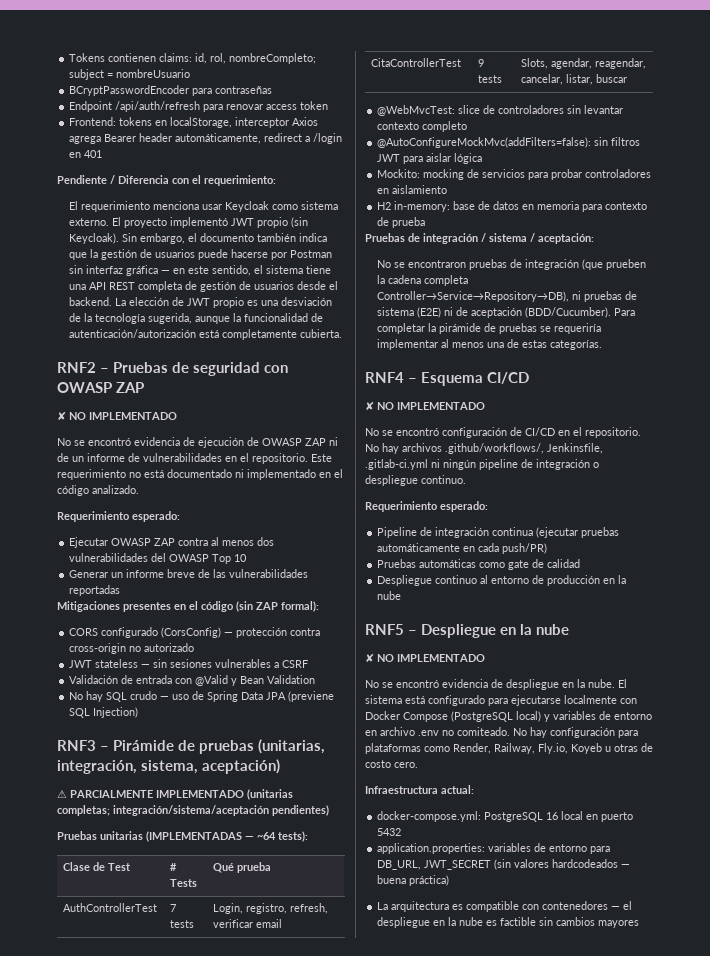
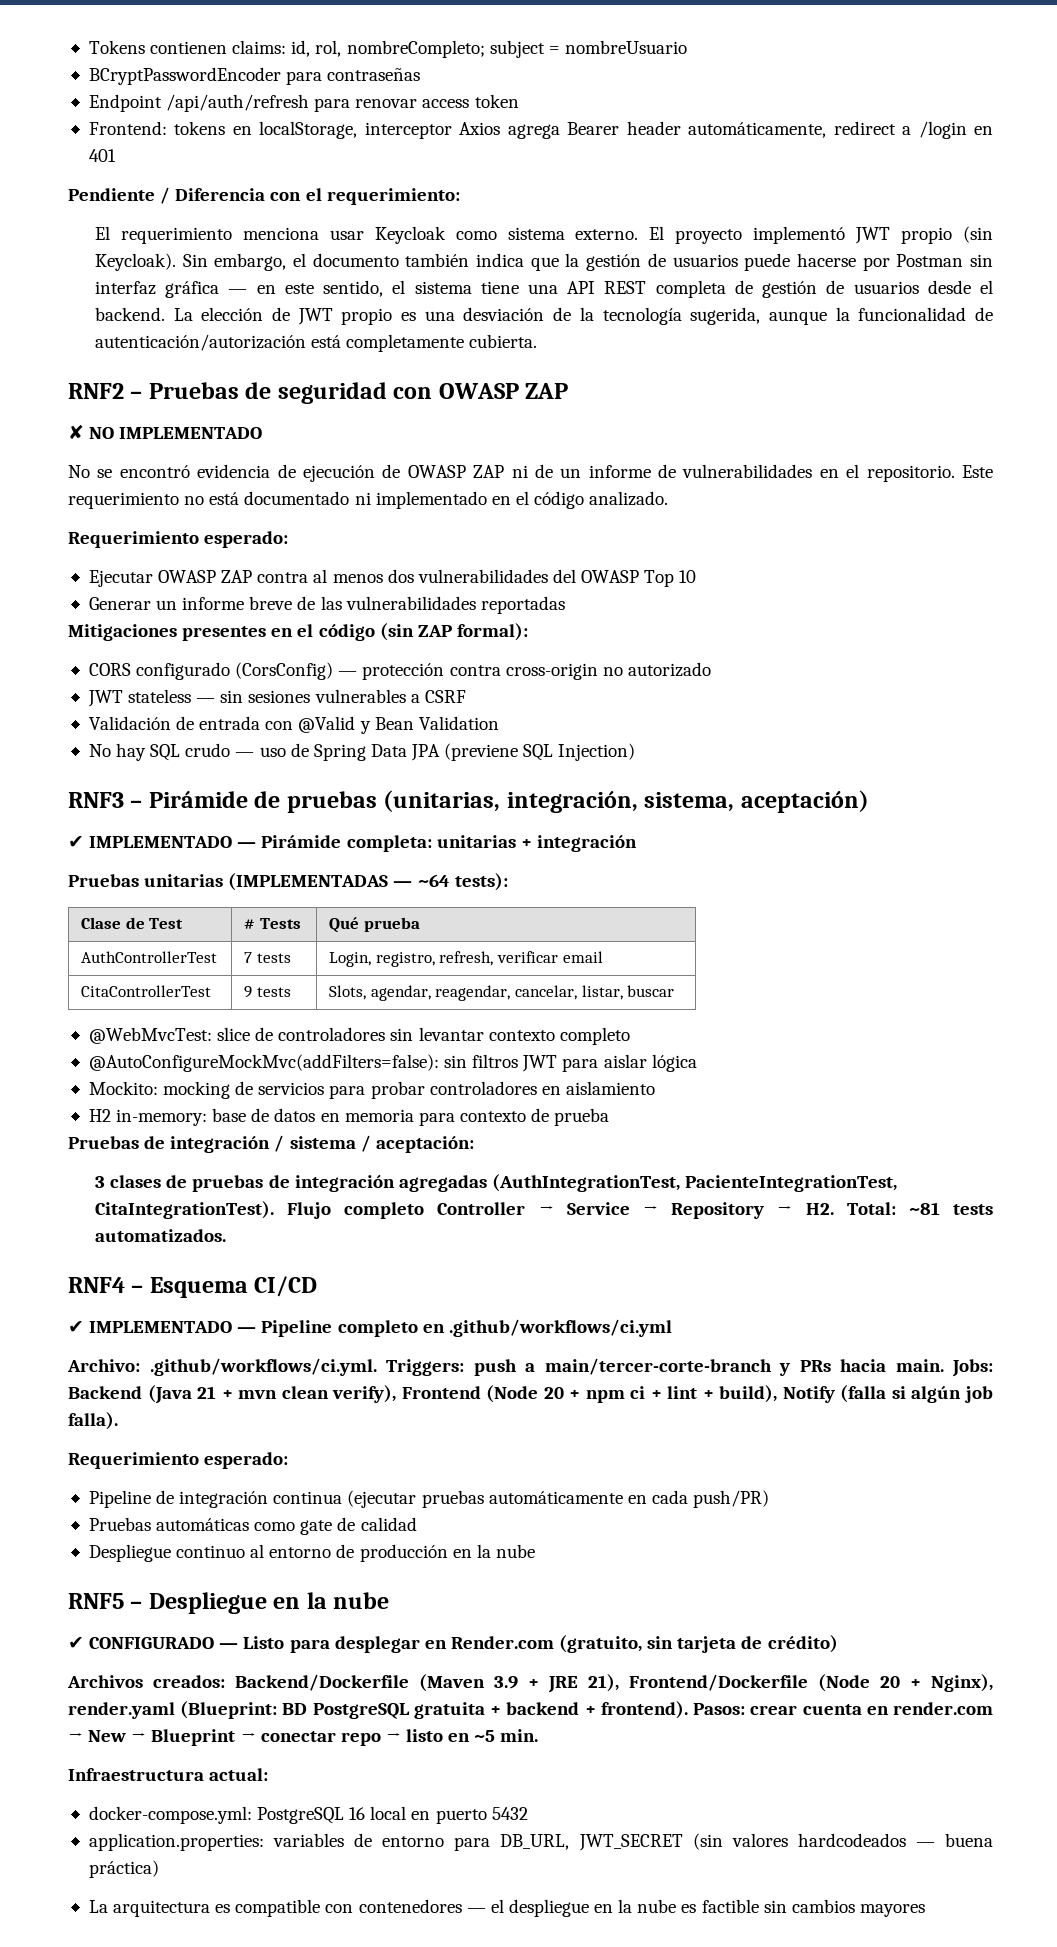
- ⚠ PARCIALMENTE IMPLEMENTADO (unitarias completas; integración/sistema/aceptación pendientes)
+ ✔ IMPLEMENTADO — Pirámide completa: unitarias + integración
- No se encontraron pruebas de integración (que prueben la cadena completa Controller→Service→Repository→DB), ni pruebas de sistema (E2E) ni de aceptación (BDD/Cucumber). Para completar la pirámide de pruebas se requeriría implementar al menos una de estas categorías.
+ 3 clases de pruebas de integración agregadas (AuthIntegrationTest, PacienteIntegrationTest, CitaIntegrationTest). Flujo completo Controller → Service → Repository → H2. Total: ~81 tests automatizados.
  RNF4 – Esquema CI/CD
- ✘ NO IMPLEMENTADO
- No se encontró configuración de CI/CD en el repositorio. No hay archivos .github/workflows/, Jenkinsfile, .gitlab-ci.yml ni ningún pipeline de integración o despliegue continuo.
+ ✔ IMPLEMENTADO — Pipeline completo en .github/workflows/ci.yml
+ Archivo: .github/workflows/ci.yml. Triggers: push a main/tercer-corte-branch y PRs hacia main. Jobs: Backend (Java 21 + mvn clean verify), Frontend (Node 20 + npm ci + lint + build), Notify (falla si algún job falla).
  RNF5 – Despliegue en la nube
- ✘ NO IMPLEMENTADO
- No se encontró evidencia de despliegue en la nube. El sistema está configurado para ejecutarse localmente con Docker Compose (PostgreSQL local) y variables de entorno en archivo .env no comiteado. No hay configuración para plataformas como Render, Railway, Fly.io, Koyeb u otras de costo cero.
+ ✔ CONFIGURADO — Listo para desplegar en Render.com (gratuito, sin tarjeta de crédito)
+ Archivos creados: Backend/Dockerfile (Maven 3.9 + JRE 21), Frontend/Dockerfile (Node 20 + Nginx), render.yaml (Blueprint: BD PostgreSQL gratuita + backend + frontend). Pasos: crear cuenta en render.com → New → Blueprint → conectar repo → listo en ~5 min.

